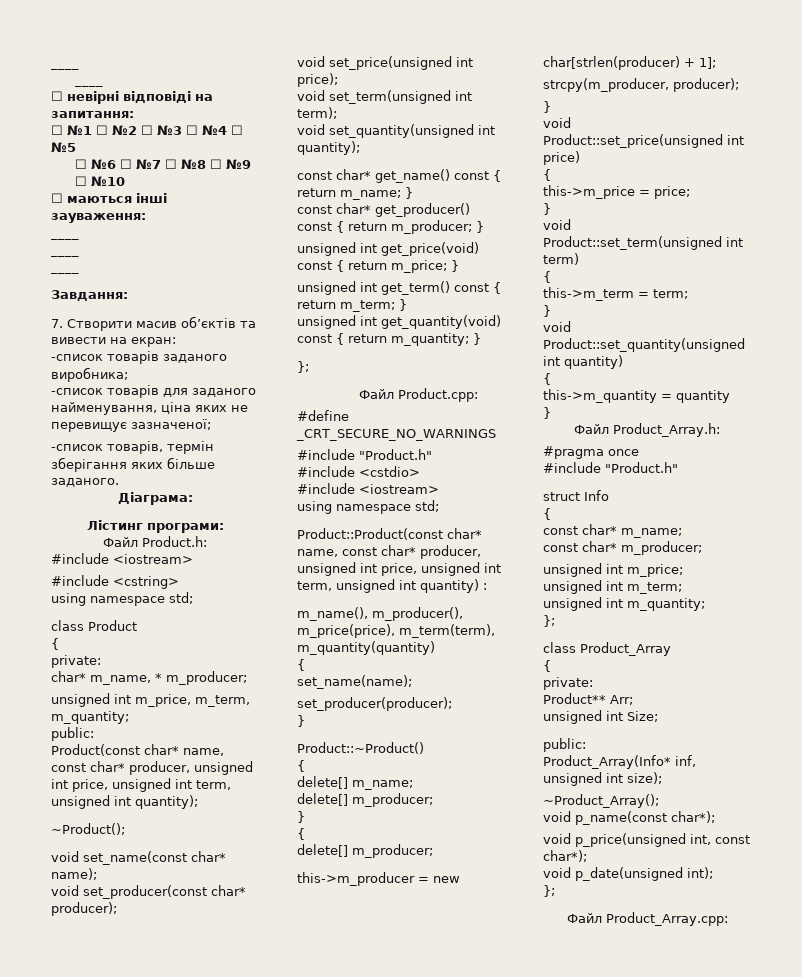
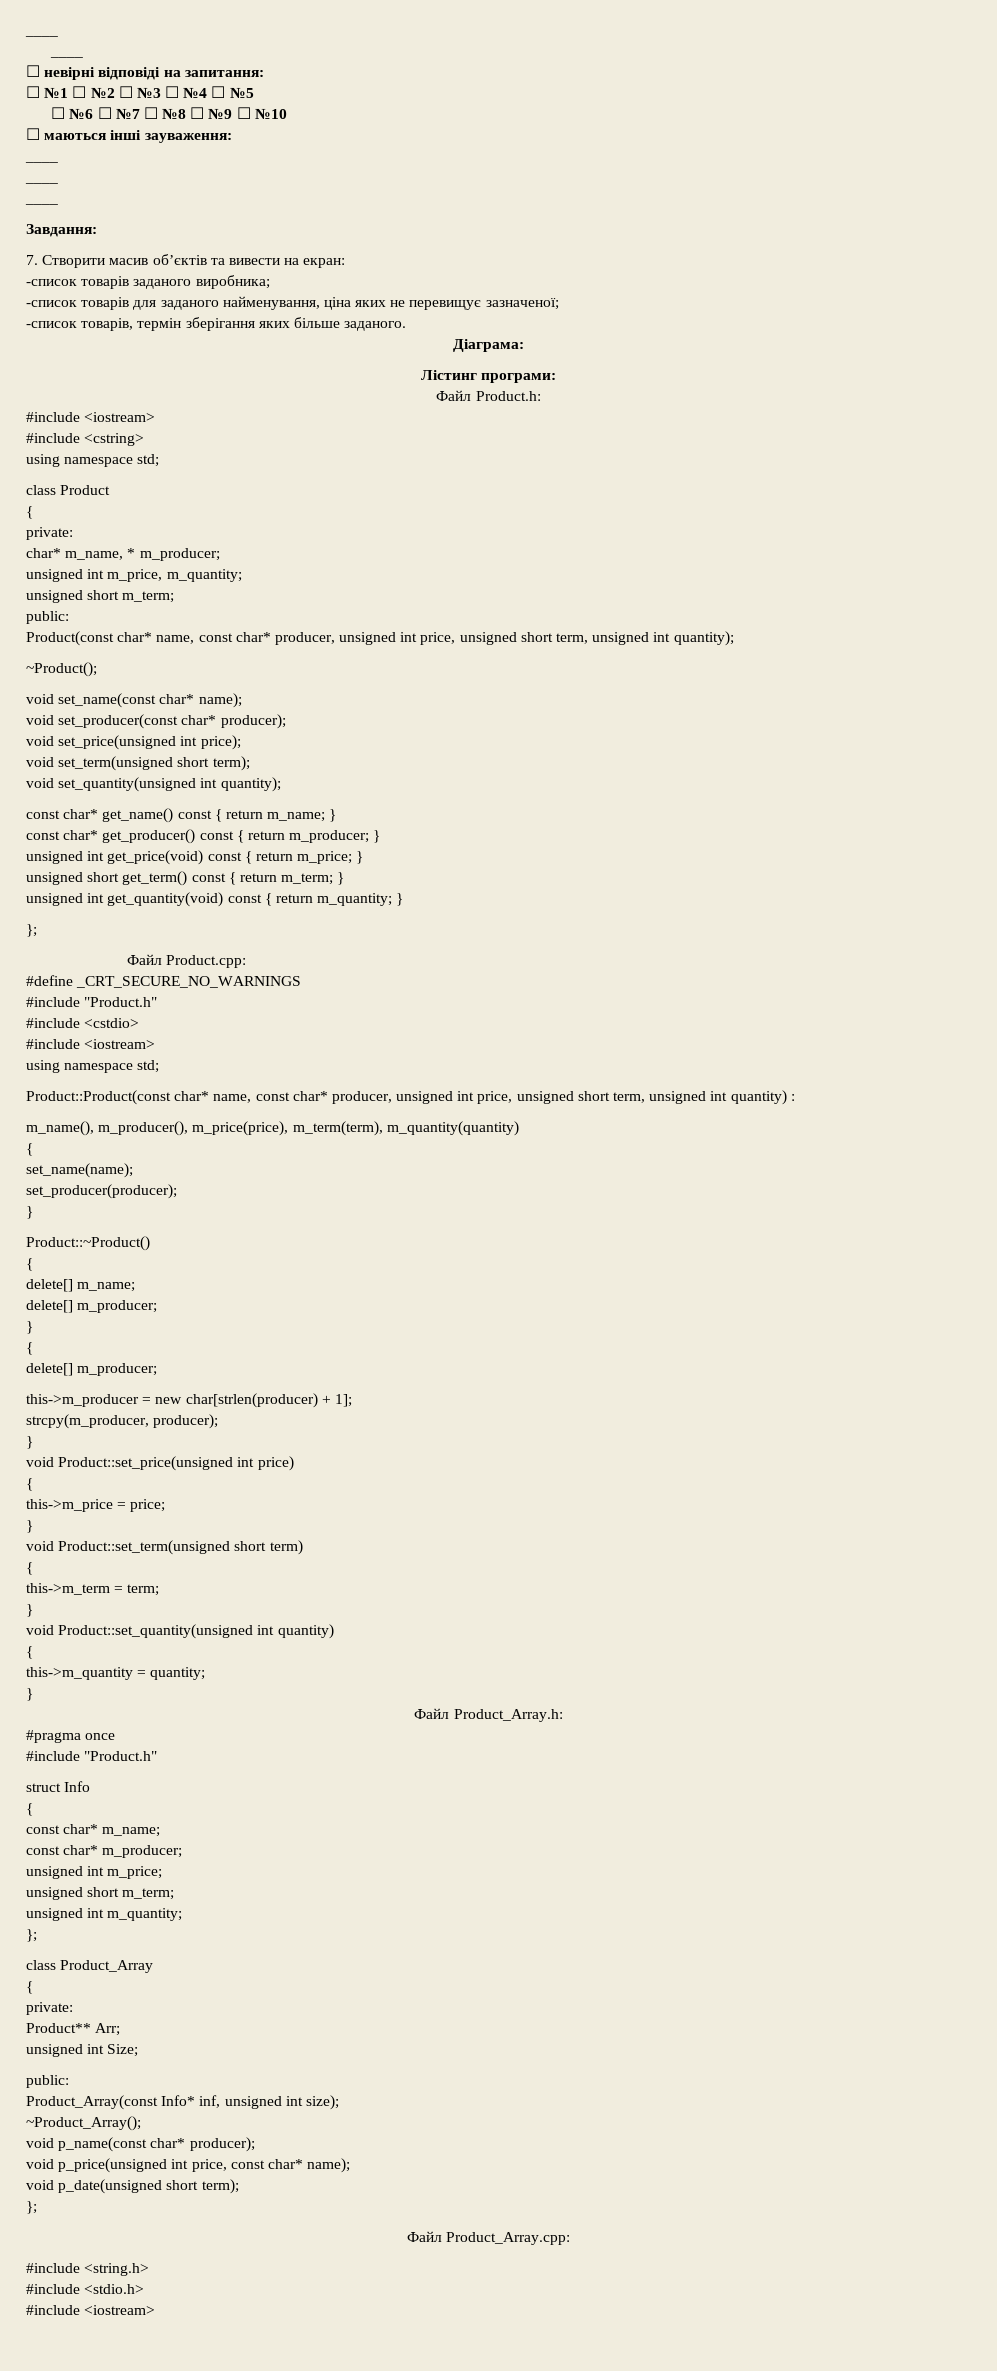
- unsigned int m_price, m_term, m_quantity;
+ unsigned int m_price, m_quantity;
+ unsigned short m_term;
- Product(const char* name, const char* producer, unsigned int price, unsigned int term, unsigned int quantity);
+ Product(const char* name, const char* producer, unsigned int price, unsigned short term, unsigned int quantity);
- void set_term(unsigned int term);
+ void set_term(unsigned short term);
- unsigned int get_term() const { return m_term; }
+ unsigned short get_term() const { return m_term; }
- Product::Product(const char* name, const char* producer, unsigned int price, unsigned int term, unsigned int quantity) :
+ Product::Product(const char* name, const char* producer, unsigned int price, unsigned short term, unsigned int quantity) :
- void Product::set_term(unsigned int term)
+ void Product::set_term(unsigned short term)
- this->m_quantity = quantity
+ this->m_quantity = quantity;
  unsigned int m_price;
- unsigned int m_term;
+ unsigned short m_term;
- Product_Array(Info* inf, unsigned int size);
+ Product_Array(const Info* inf, unsigned int size);
- void p_name(const char*);
+ void p_name(const char* producer);
- void p_price(unsigned int, const char*);
+ void p_price(unsigned int price, const char* name);
- void p_date(unsigned int);
+ void p_date(unsigned short term);
+ #include <string.h>
+ #include <stdio.h>
+ #include <iostream>

